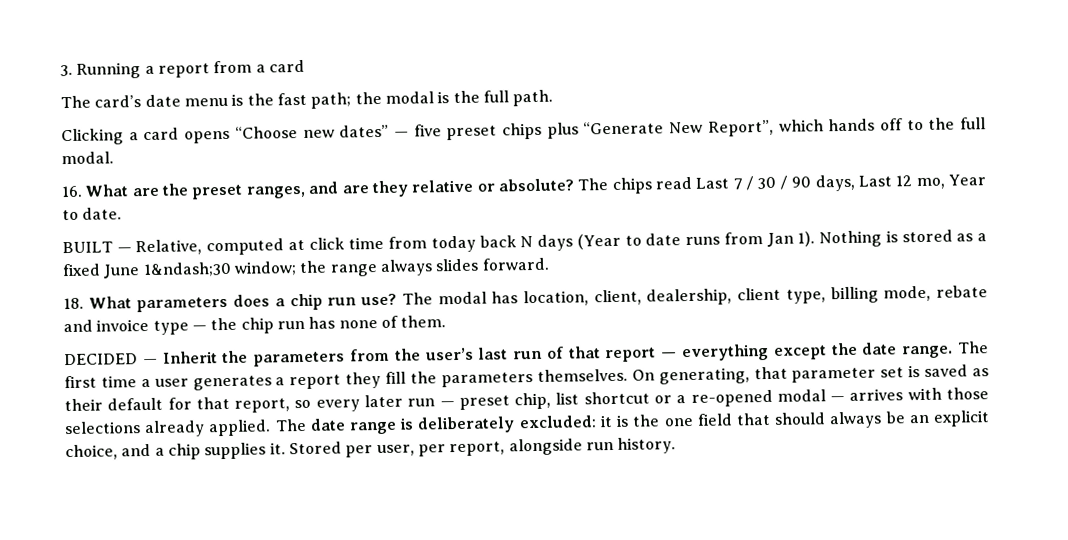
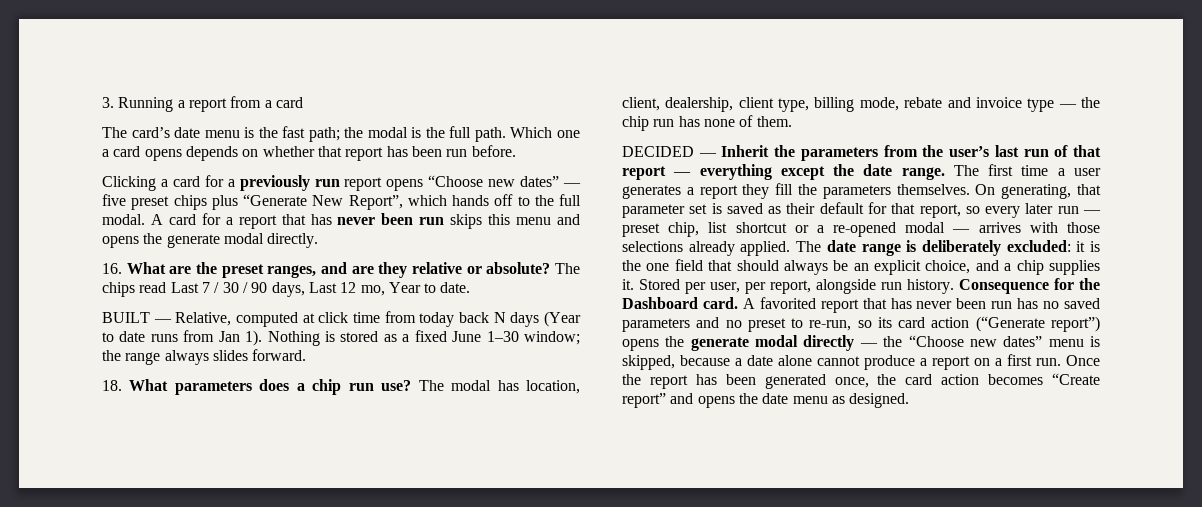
- The card’s date menu is the fast path; the modal is the full path.
- Clicking a card opens “Choose new dates” — five preset chips plus “Generate New Report”, which hands off to the full modal.
+ The card’s date menu is the fast path; the modal is the full path. Which one a card opens depends on whether that report has been run before.
+ Clicking a card for a previously run report opens “Choose new dates” — five preset chips plus “Generate New Report”, which hands off to the full modal. A card for a report that has never been run skips this menu and opens the generate modal directly.
- Nothing is stored as a fixed June 1&ndash;30 window; the range always slides forward.
+ Nothing is stored as a fixed June 1–30 window; the range always slides forward.
+ Consequence for the Dashboard card. A favorited report that has never been run has no saved parameters and no preset to re-run, so its card action (“Generate report”) opens the generate modal directly — the “Choose new dates” menu is skipped, because a date alone cannot produce a report on a first run. Once the report has been generated once, the card action becomes “Create report” and opens the date menu as designed.

